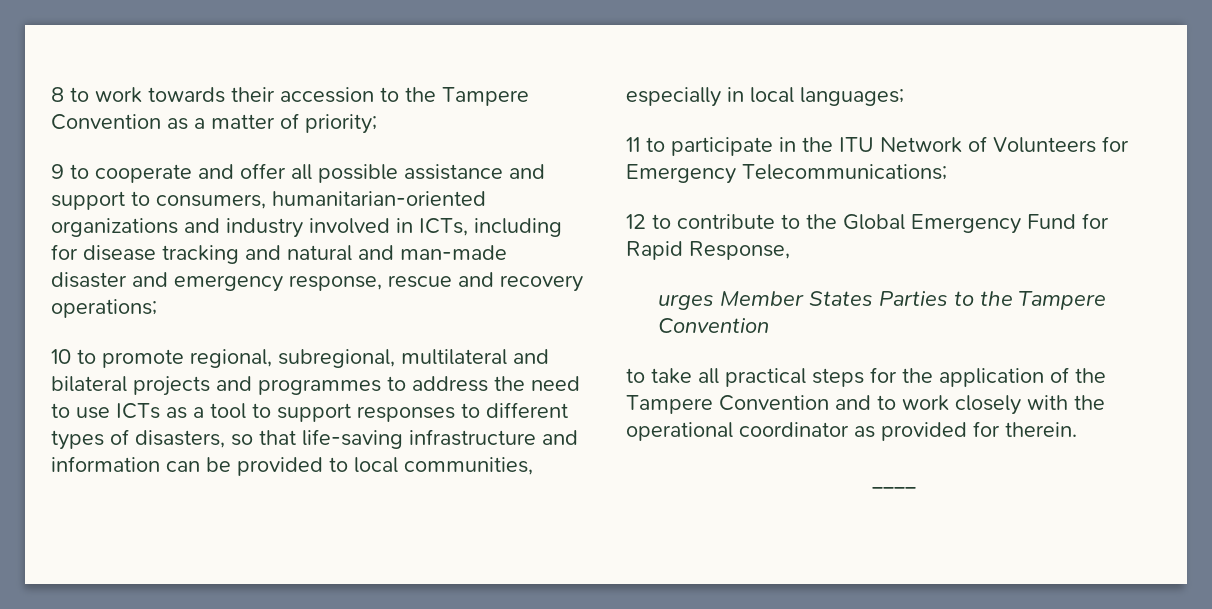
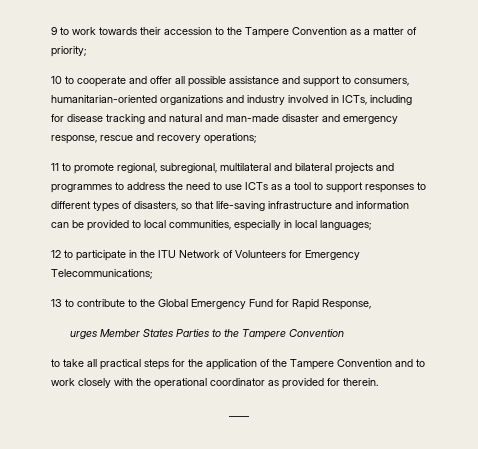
- 8 to work towards their accession to the Tampere Convention as a matter of priority;
+ 9 to work towards their accession to the Tampere Convention as a matter of priority;
- 9 to cooperate and offer all possible assistance and support to consumers, humanitarian-oriented organizations and industry involved in ICTs, including for disease tracking and natural and man-made disaster and emergency response, rescue and recovery operations;
+ 10 to cooperate and offer all possible assistance and support to consumers, humanitarian-oriented organizations and industry involved in ICTs, including for disease tracking and natural and man-made disaster and emergency response, rescue and recovery operations;
- 10 to promote regional, subregional, multilateral and bilateral projects and programmes to address the need to use ICTs as a tool to support responses to different types of disasters, so that life-saving infrastructure and information can be provided to local communities, especially in local languages;
+ 11 to promote regional, subregional, multilateral and bilateral projects and programmes to address the need to use ICTs as a tool to support responses to different types of disasters, so that life-saving infrastructure and information can be provided to local communities, especially in local languages;
- 11 to participate in the ITU Network of Volunteers for Emergency Telecommunications;
+ 12 to participate in the ITU Network of Volunteers for Emergency Telecommunications;
- 12 to contribute to the Global Emergency Fund for Rapid Response,
+ 13 to contribute to the Global Emergency Fund for Rapid Response,

